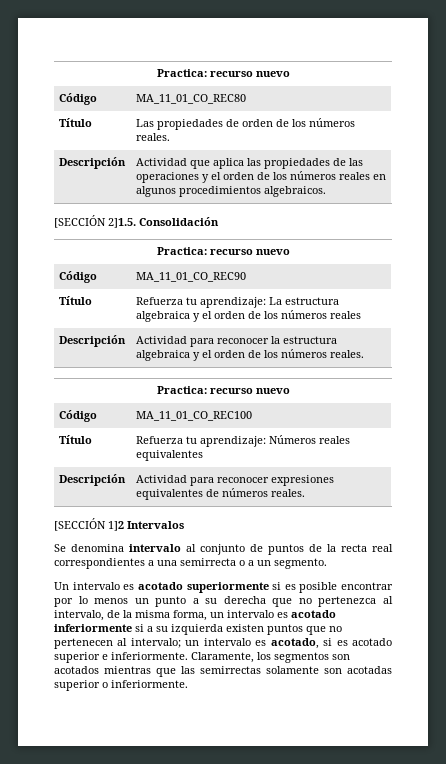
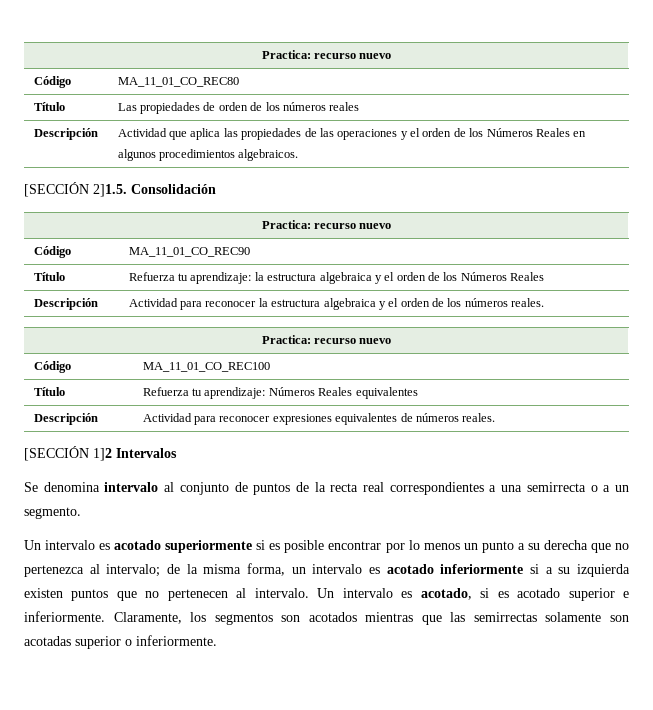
- Título | Las propiedades de orden de los números reales.
+ Título | Las propiedades de orden de los números reales
- Descripción | Actividad que aplica las propiedades de las operaciones y el orden de los números reales en algunos procedimientos algebraicos.
+ Descripción | Actividad que aplica las propiedades de las operaciones y el orden de los Números Reales en algunos procedimientos algebraicos.
- Título | Refuerza tu aprendizaje: La estructura algebraica y el orden de los números reales
+ Título | Refuerza tu aprendizaje: la estructura algebraica y el orden de los Números Reales
- Título | Refuerza tu aprendizaje: Números reales equivalentes
+ Título | Refuerza tu aprendizaje: Números Reales equivalentes
- Un intervalo es acotado superiormente si es posible encontrar por lo menos un punto a su derecha que no pertenezca al intervalo, de la misma forma, un intervalo es acotado inferiormente si a su izquierda existen puntos que no pertenecen al intervalo; un intervalo es acotado, si es acotado superior e inferiormente.
+ Un intervalo es acotado superiormente si es posible encontrar por lo menos un punto a su derecha que no pertenezca al intervalo; de la misma forma, un intervalo es acotado inferiormente si a su izquierda existen puntos que no pertenecen al intervalo. Un intervalo es acotado, si es acotado superior e inferiormente.

